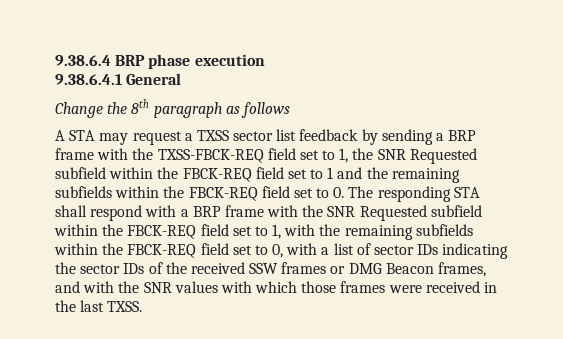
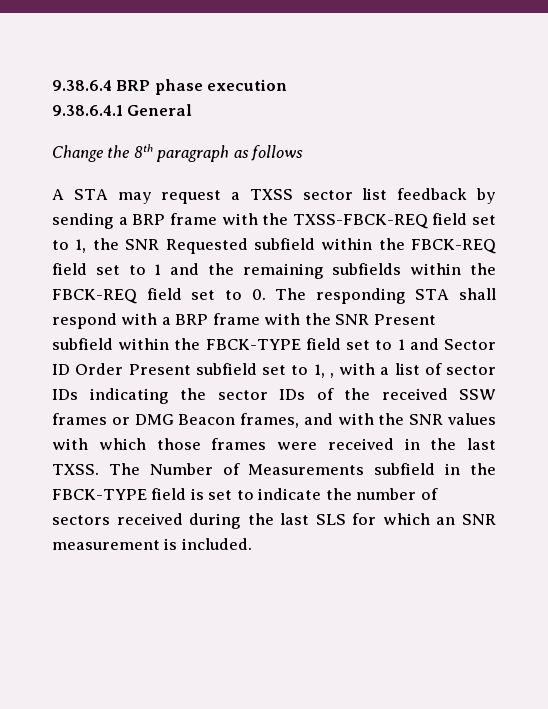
- A STA may request a TXSS sector list feedback by sending a BRP frame with the TXSS-FBCK-REQ field set to 1, the SNR Requested subfield within the FBCK-REQ field set to 1 and the remaining subfields within the FBCK-REQ field set to 0. The responding STA shall respond with a BRP frame with the SNR Requested subfield within the FBCK-REQ field set to 1, with the remaining subfields within the FBCK-REQ field set to 0, with a list of sector IDs indicating the sector IDs of the received SSW frames or DMG Beacon frames, and with the SNR values with which those frames were received in the last TXSS.
+ A STA may request a TXSS sector list feedback by sending a BRP frame with the TXSS-FBCK-REQ field set to 1, the SNR Requested subfield within the FBCK-REQ field set to 1 and the remaining subfields within the FBCK-REQ field set to 0. The responding STA shall respond with a BRP frame with the SNR Present subfield within the FBCK-TYPE field set to 1 and Sector ID Order Present subfield set to 1, , with a list of sector IDs indicating the sector IDs of the received SSW frames or DMG Beacon frames, and with the SNR values with which those frames were received in the last TXSS.
+ The Number of Measurements subfield in the FBCK-TYPE field is set to indicate the number of sectors received during the last SLS for which an SNR measurement is included.

